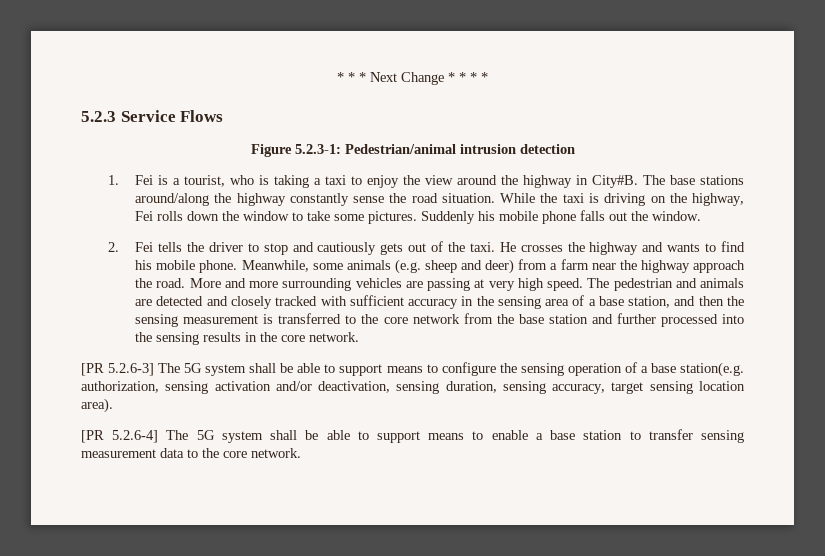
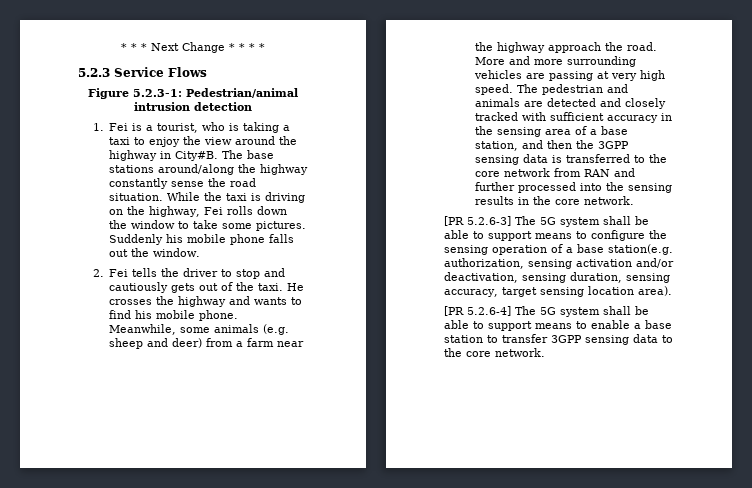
- The pedestrian and animals are detected and closely tracked with sufficient accuracy in the sensing area of a base station, and then the sensing measurement is transferred to the core network from the base station and further processed into the sensing results in the core network.
+ The pedestrian and animals are detected and closely tracked with sufficient accuracy in the sensing area of a base station, and then the 3GPP sensing data is transferred to the core network from RAN and further processed into the sensing results in the core network.
- [PR 5.2.6-4] The 5G system shall be able to support means to enable a base station to transfer sensing measurement data to the core network.
+ [PR 5.2.6-4] The 5G system shall be able to support means to enable a base station to transfer 3GPP sensing data to the core network.

